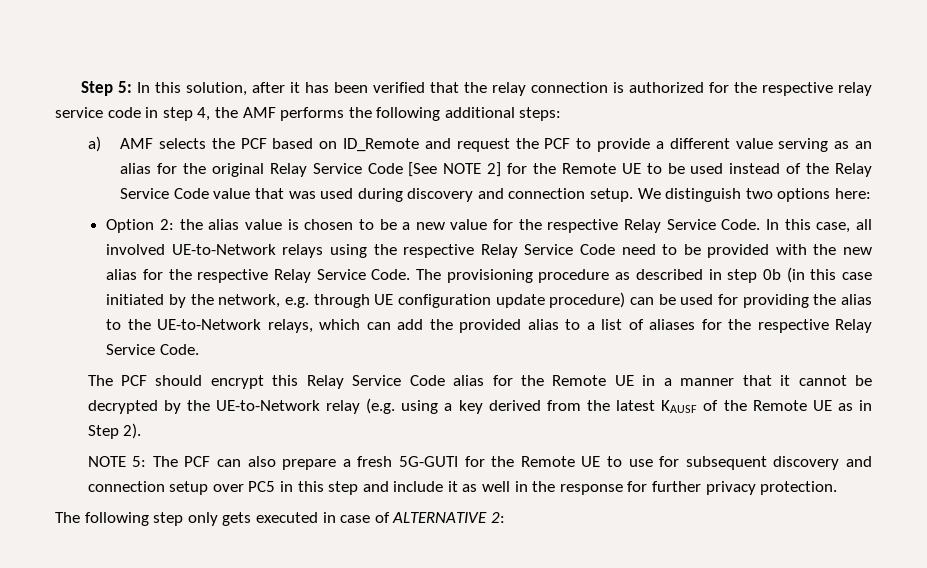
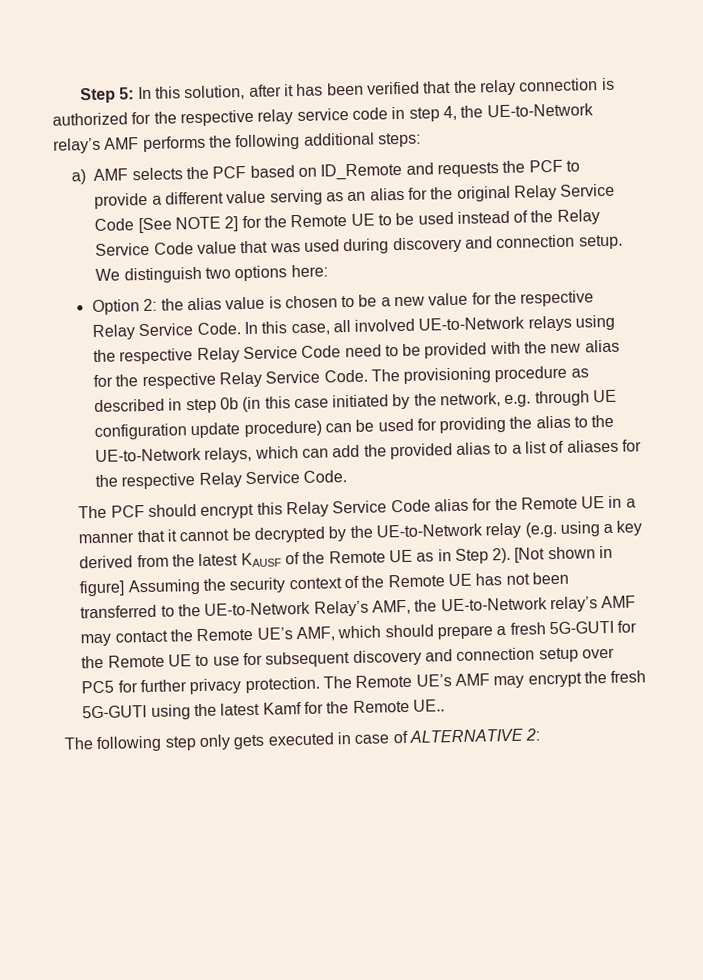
- Step 5: In this solution, after it has been verified that the relay connection is authorized for the respective relay service code in step 4, the AMF performs the following additional steps:
+ Step 5: In this solution, after it has been verified that the relay connection is authorized for the respective relay service code in step 4, the UE-to-Network relay’s AMF performs the following additional steps:
- a) AMF selects the PCF based on ID_Remote and request the PCF to provide a different value serving as an alias for the original Relay Service Code [See NOTE 2] for the Remote UE to be used instead of the Relay Service Code value that was used during discovery and connection setup.
+ a) AMF selects the PCF based on ID_Remote and requests the PCF to provide a different value serving as an alias for the original Relay Service Code [See NOTE 2] for the Remote UE to be used instead of the Relay Service Code value that was used during discovery and connection setup.
- The PCF should encrypt this Relay Service Code alias for the Remote UE in a manner that it cannot be decrypted by the UE-to-Network relay (e.g. using a key derived from the latest KAUSF of the Remote UE as in Step 2).
- NOTE 5: The PCF can also prepare a fresh 5G-GUTI for the Remote UE to use for subsequent discovery and connection setup over PC5 in this step and include it as well in the response for further privacy protection.
+ The PCF should encrypt this Relay Service Code alias for the Remote UE in a manner that it cannot be decrypted by the UE-to-Network relay (e.g. using a key derived from the latest KAUSF of the Remote UE as in Step 2). [Not shown in figure] Assuming the security context of the Remote UE has not been transferred to the UE-to-Network Relay’s AMF, the UE-to-Network relay’s AMF may contact the Remote UE’s AMF, which should prepare a fresh 5G-GUTI for the Remote UE to use for subsequent discovery and connection setup over PC5 for further privacy protection. The Remote UE’s AMF may encrypt the fresh 5G-GUTI using the latest Kamf for the Remote UE..

